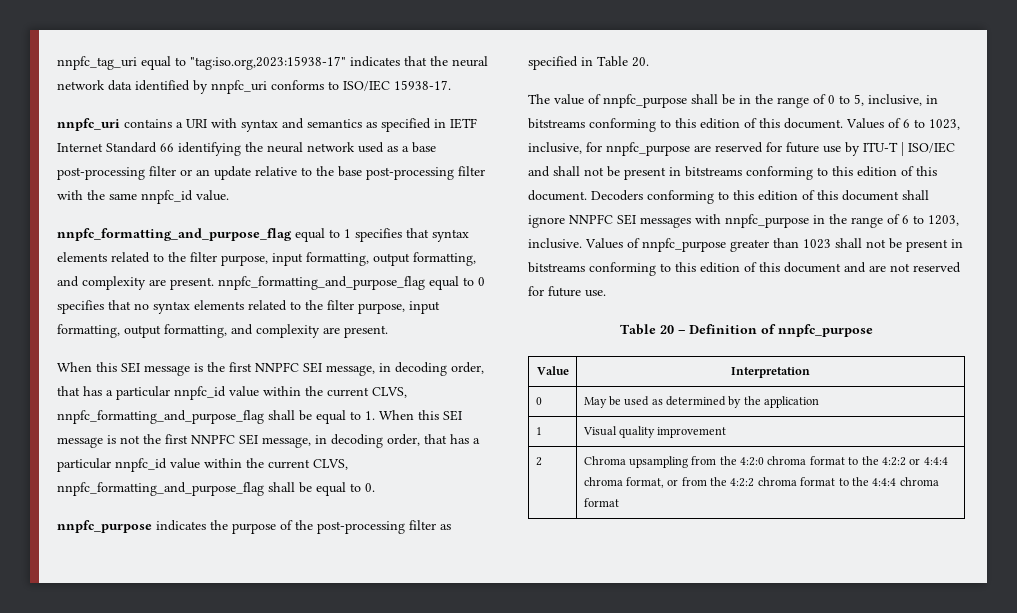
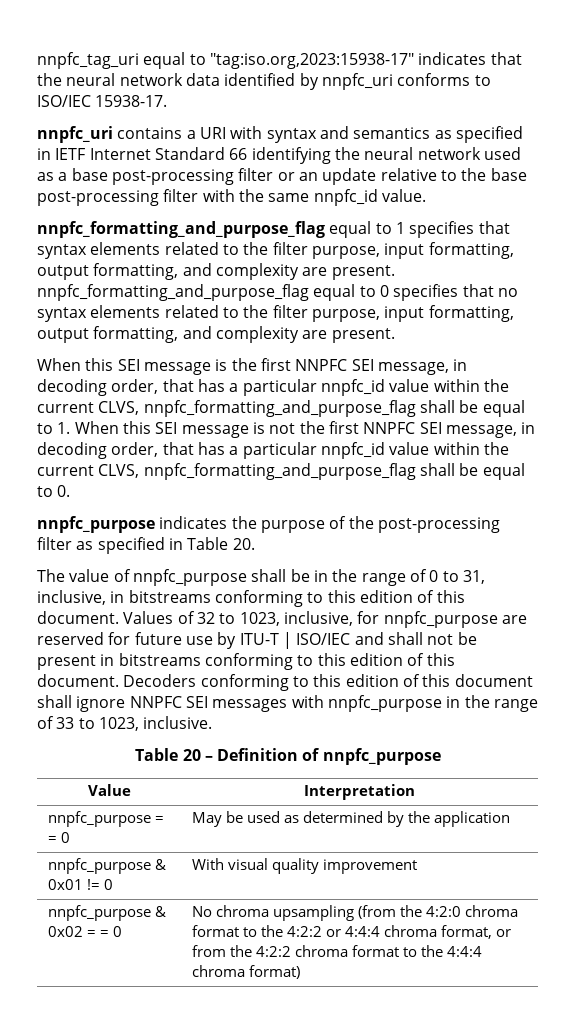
- The value of nnpfc_purpose shall be in the range of 0 to 5, inclusive, in bitstreams conforming to this edition of this document.
+ The value of nnpfc_purpose shall be in the range of 0 to 31, inclusive, in bitstreams conforming to this edition of this document.
- Values of 6 to 1023, inclusive, for nnpfc_purpose are reserved for future use by ITU-T | ISO/IEC and shall not be present in bitstreams conforming to this edition of this document.
+ Values of 32 to 1023, inclusive, for nnpfc_purpose are reserved for future use by ITU-T | ISO/IEC and shall not be present in bitstreams conforming to this edition of this document.
- Decoders conforming to this edition of this document shall ignore NNPFC SEI messages with nnpfc_purpose in the range of 6 to 1203, inclusive. Values of nnpfc_purpose greater than 1023 shall not be present in bitstreams conforming to this edition of this document and are not reserved for future use.
+ Decoders conforming to this edition of this document shall ignore NNPFC SEI messages with nnpfc_purpose in the range of 33 to 1023, inclusive.
- 0 | May be used as determined by the application
+ nnpfc_purpose = = 0 | May be used as determined by the application
- 1 | Visual quality improvement
- 2 | Chroma upsampling from the 4:2:0 chroma format to the 4:2:2 or 4:4:4 chroma format, or from the 4:2:2 chroma format to the 4:4:4 chroma format
+ nnpfc_purpose & 0x01 != 0 | With visual quality improvement
+ nnpfc_purpose & 0x02 = = 0 | No chroma upsampling (from the 4:2:0 chroma format to the 4:2:2 or 4:4:4 chroma format, or from the 4:2:2 chroma format to the 4:4:4 chroma format)

